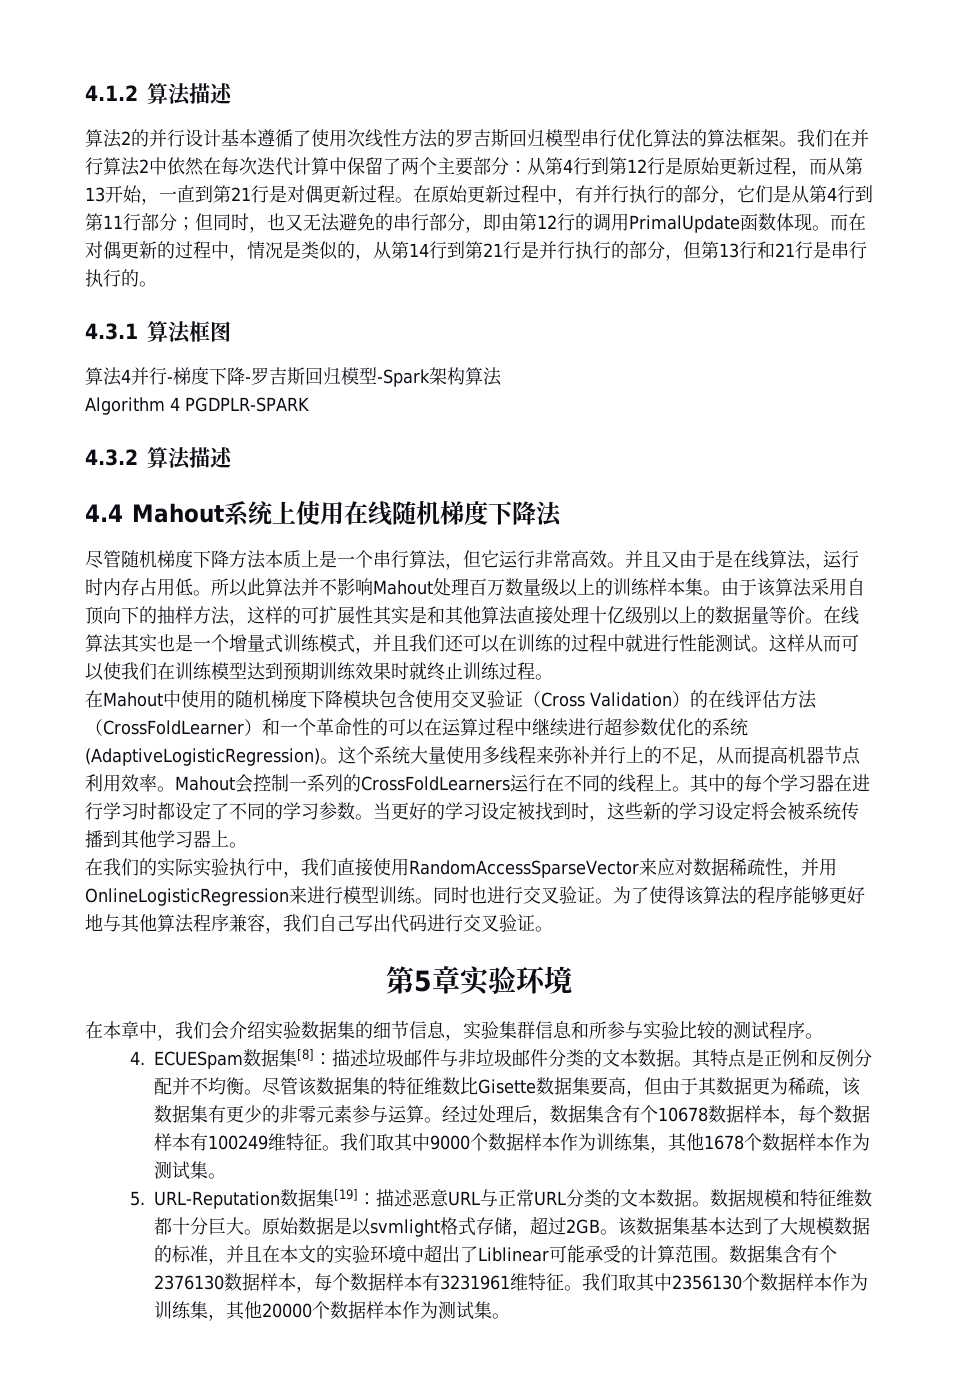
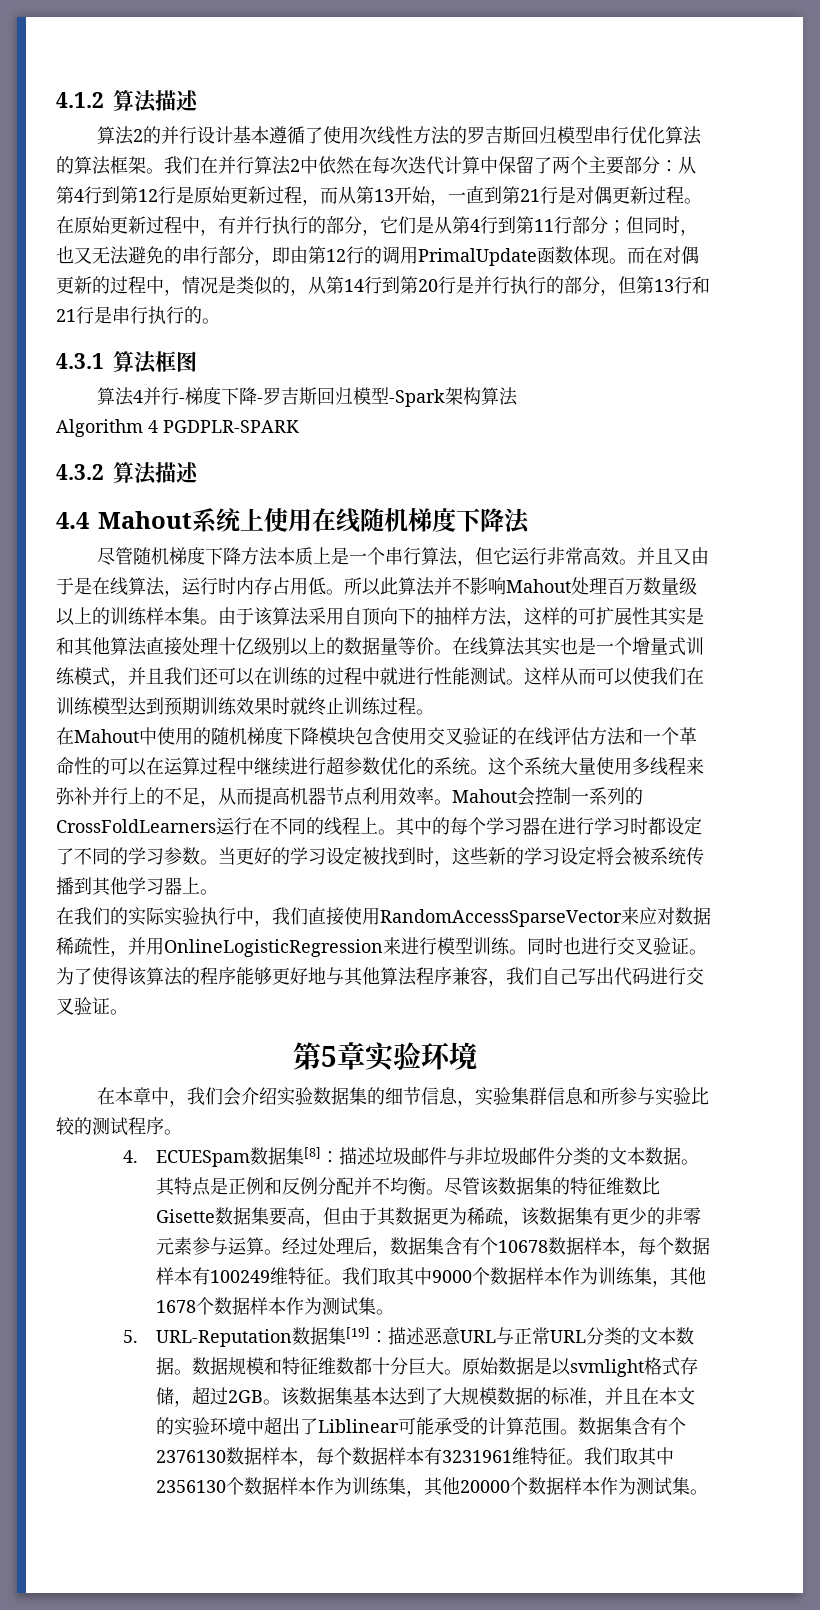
- 而在对偶更新的过程中，情况是类似的，从第14行到第21行是并行执行的部分，但第13行和21行是串行执行的。
+ 而在对偶更新的过程中，情况是类似的，从第14行到第20行是并行执行的部分，但第13行和21行是串行执行的。
- 在Mahout中使用的随机梯度下降模块包含使用交叉验证（Cross Validation）的在线评估方法（CrossFoldLearner）和一个革命性的可以在运算过程中继续进行超参数优化的系统(AdaptiveLogisticRegression)。
+ 在Mahout中使用的随机梯度下降模块包含使用交叉验证的在线评估方法和一个革命性的可以在运算过程中继续进行超参数优化的系统。

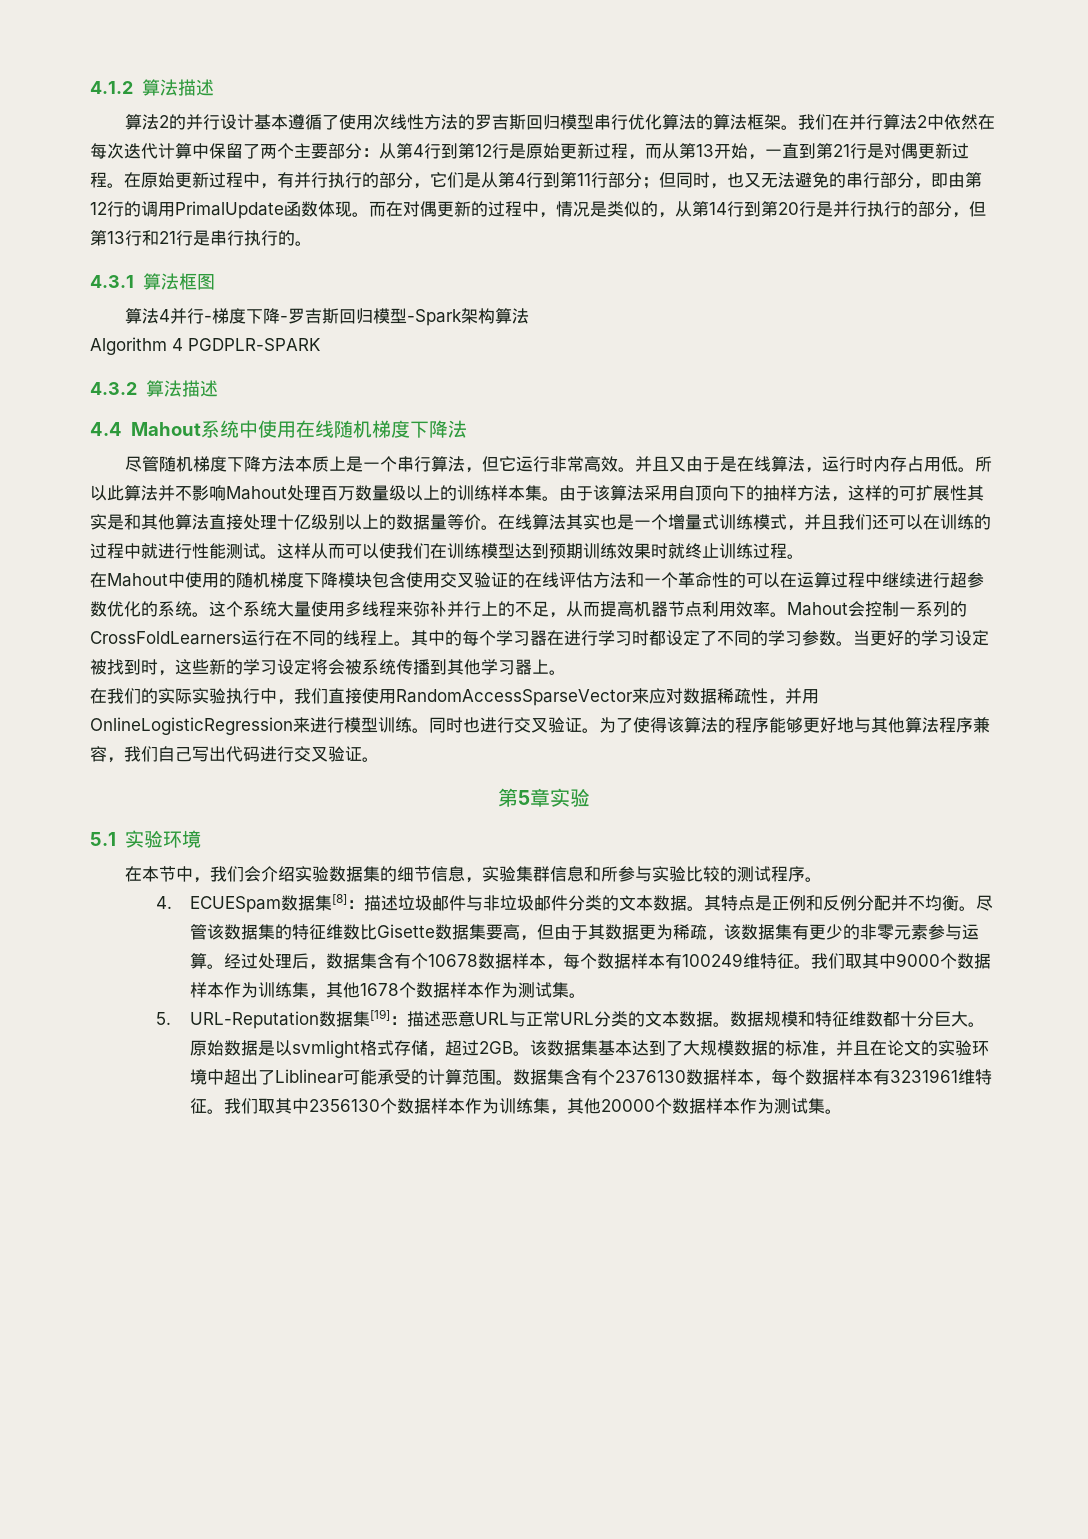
- 4.4 Mahout系统上使用在线随机梯度下降法
+ 4.4 Mahout系统中使用在线随机梯度下降法
- 第5章实验环境
+ 第5章实验
+ 5.1实验环境
- 在本章中，我们会介绍实验数据集的细节信息，实验集群信息和所参与实验比较的测试程序。
+ 在本节中，我们会介绍实验数据集的细节信息，实验集群信息和所参与实验比较的测试程序。
- 该数据集基本达到了大规模数据的标准，并且在本文的实验环境中超出了Liblinear可能承受的计算范围。
+ 该数据集基本达到了大规模数据的标准，并且在论文的实验环境中超出了Liblinear可能承受的计算范围。

